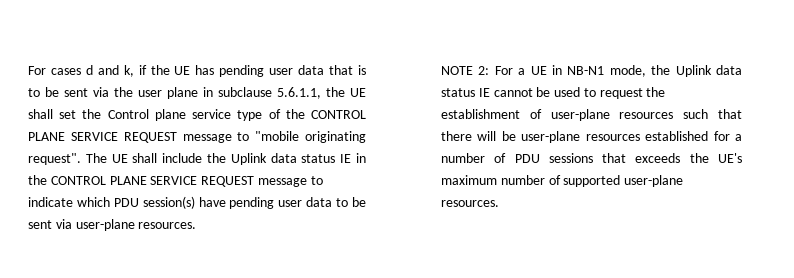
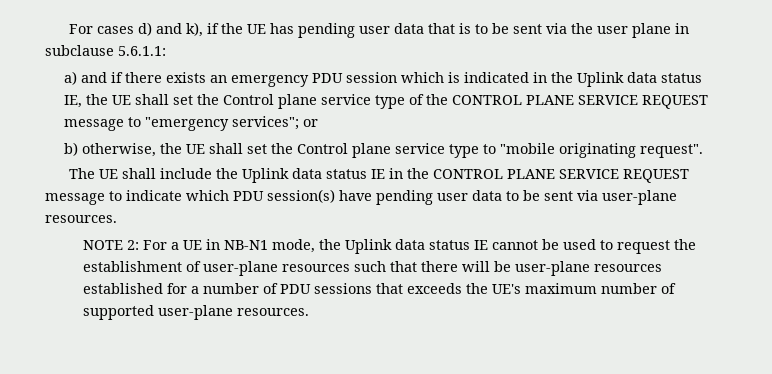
- For cases d and k, if the UE has pending user data that is to be sent via the user plane in subclause 5.6.1.1, the UE shall set the Control plane service type of the CONTROL PLANE SERVICE REQUEST message to "mobile originating request". The UE shall include the Uplink data status IE in the CONTROL PLANE SERVICE REQUEST message to indicate which PDU session(s) have pending user data to be sent via user-plane resources.
+ For cases d) and k), if the UE has pending user data that is to be sent via the user plane in subclause 5.6.1.1:
+ a) and if there exists an emergency PDU session which is indicated in the Uplink data status IE, the UE shall set the Control plane service type of the CONTROL PLANE SERVICE REQUEST message to "emergency services"; or
+ b) otherwise, the UE shall set the Control plane service type to "mobile originating request".
+ The UE shall include the Uplink data status IE in the CONTROL PLANE SERVICE REQUEST message to indicate which PDU session(s) have pending user data to be sent via user-plane resources.

